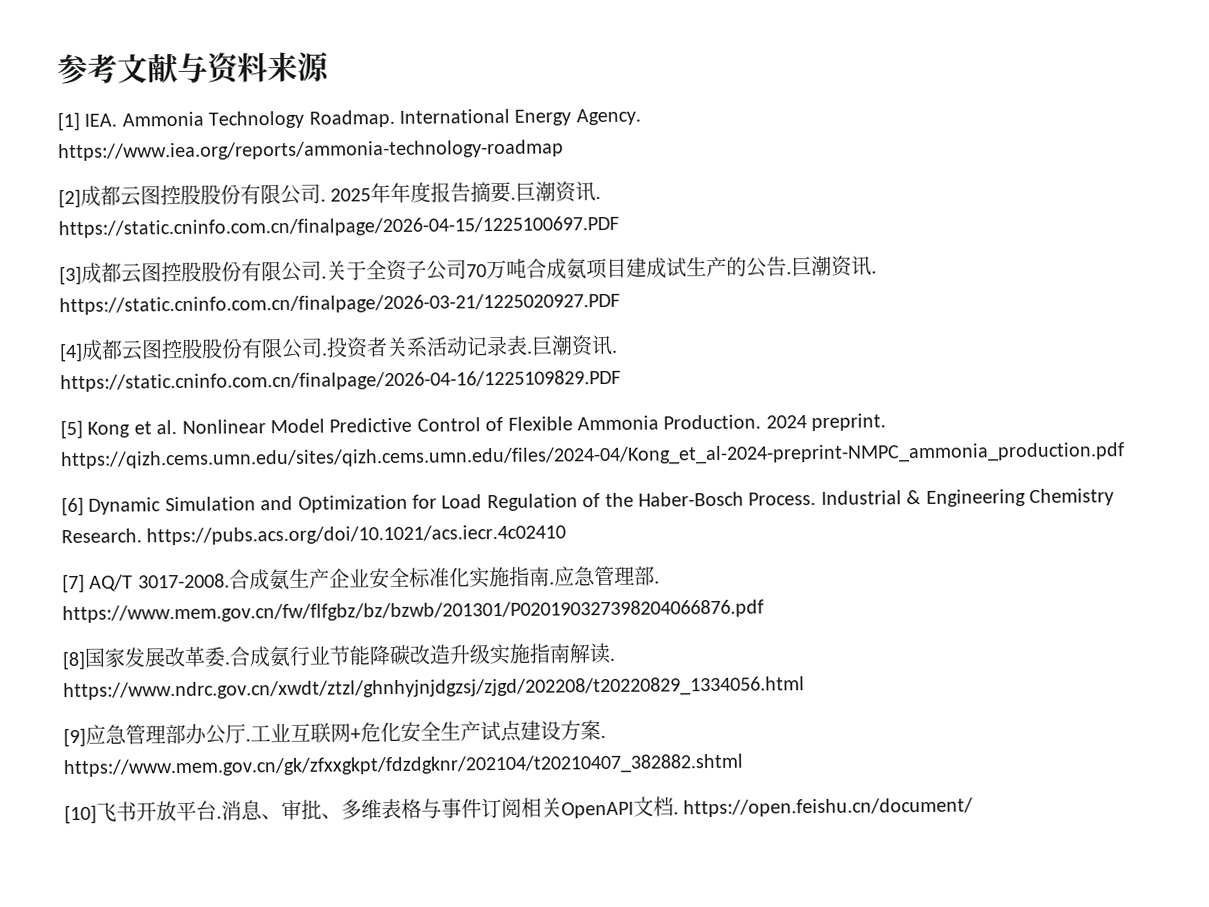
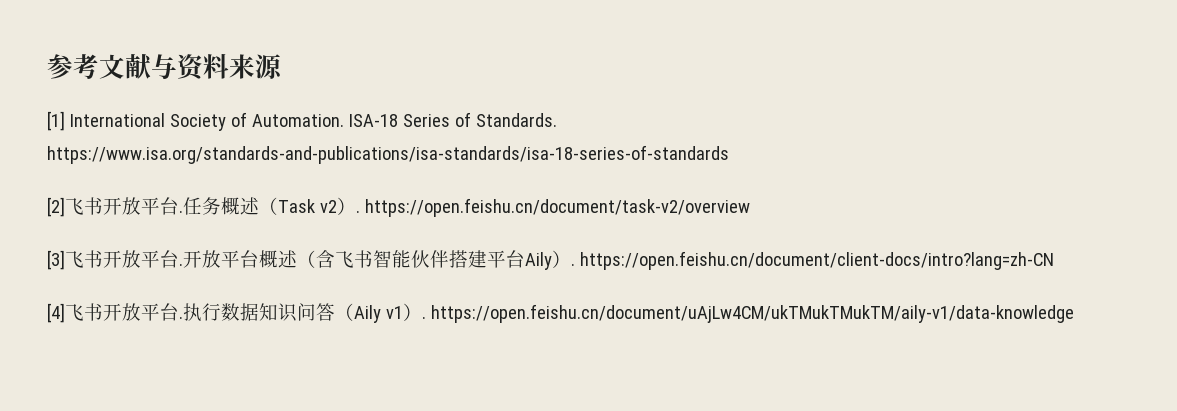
- [1] IEA. Ammonia Technology Roadmap. International Energy Agency. https://www.iea.org/reports/ammonia-technology-roadmap
- [2]成都云图控股股份有限公司. 2025年年度报告摘要.巨潮资讯. https://static.cninfo.com.cn/finalpage/2026-04-15/1225100697.PDF
- [3]成都云图控股股份有限公司.关于全资子公司70万吨合成氨项目建成试生产的公告.巨潮资讯. https://static.cninfo.com.cn/finalpage/2026-03-21/1225020927.PDF
- [4]成都云图控股股份有限公司.投资者关系活动记录表.巨潮资讯. https://static.cninfo.com.cn/finalpage/2026-04-16/1225109829.PDF
- [5] Kong et al. Nonlinear Model Predictive Control of Flexible Ammonia Production. 2024 preprint. https://qizh.cems.umn.edu/sites/qizh.cems.umn.edu/files/2024-04/Kong_et_al-2024-preprint-NMPC_ammonia_production.pdf
- [6] Dynamic Simulation and Optimization for Load Regulation of the Haber-Bosch Process. Industrial & Engineering Chemistry Research. https://pubs.acs.org/doi/10.1021/acs.iecr.4c02410
- [7] AQ/T 3017-2008.合成氨生产企业安全标准化实施指南.应急管理部. https://www.mem.gov.cn/fw/flfgbz/bz/bzwb/201301/P020190327398204066876.pdf
- [8]国家发展改革委.合成氨行业节能降碳改造升级实施指南解读. https://www.ndrc.gov.cn/xwdt/ztzl/ghnhyjnjdgzsj/zjgd/202208/t20220829_1334056.html
- [9]应急管理部办公厅.工业互联网+危化安全生产试点建设方案. https://www.mem.gov.cn/gk/zfxxgkpt/fdzdgknr/202104/t20210407_382882.shtml
- [10]飞书开放平台.消息、审批、多维表格与事件订阅相关OpenAPI文档. https://open.feishu.cn/document/
+ [1] International Society of Automation. ISA-18 Series of Standards. https://www.isa.org/standards-and-publications/isa-standards/isa-18-series-of-standards
+ [2]飞书开放平台.任务概述（Task v2）. https://open.feishu.cn/document/task-v2/overview
+ [3]飞书开放平台.开放平台概述（含飞书智能伙伴搭建平台Aily）. https://open.feishu.cn/document/client-docs/intro?lang=zh-CN
+ [4]飞书开放平台.执行数据知识问答（Aily v1）. https://open.feishu.cn/document/uAjLw4CM/ukTMukTMukTM/aily-v1/data-knowledge

